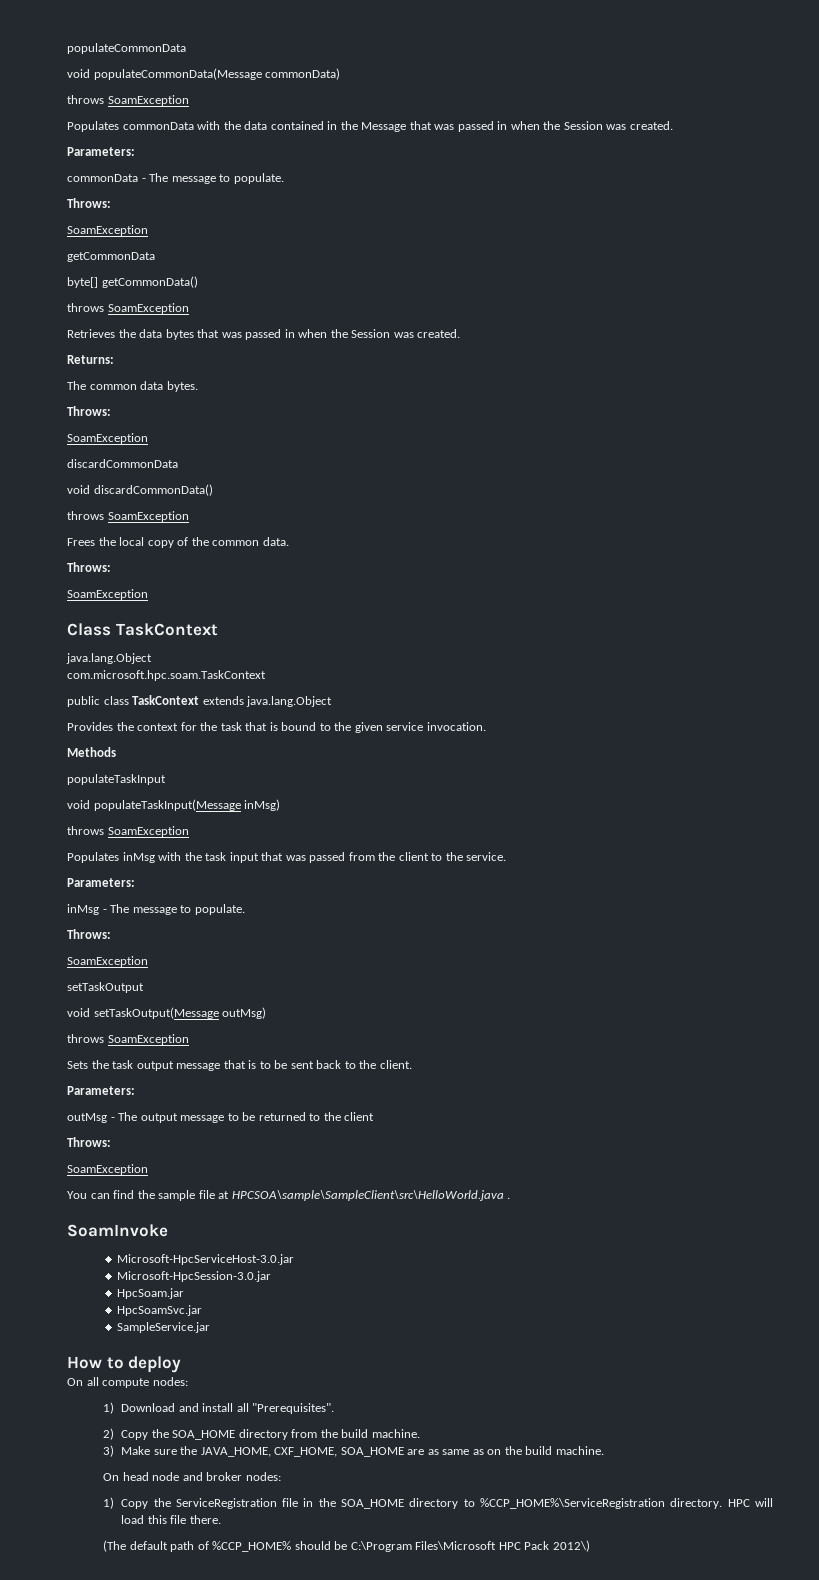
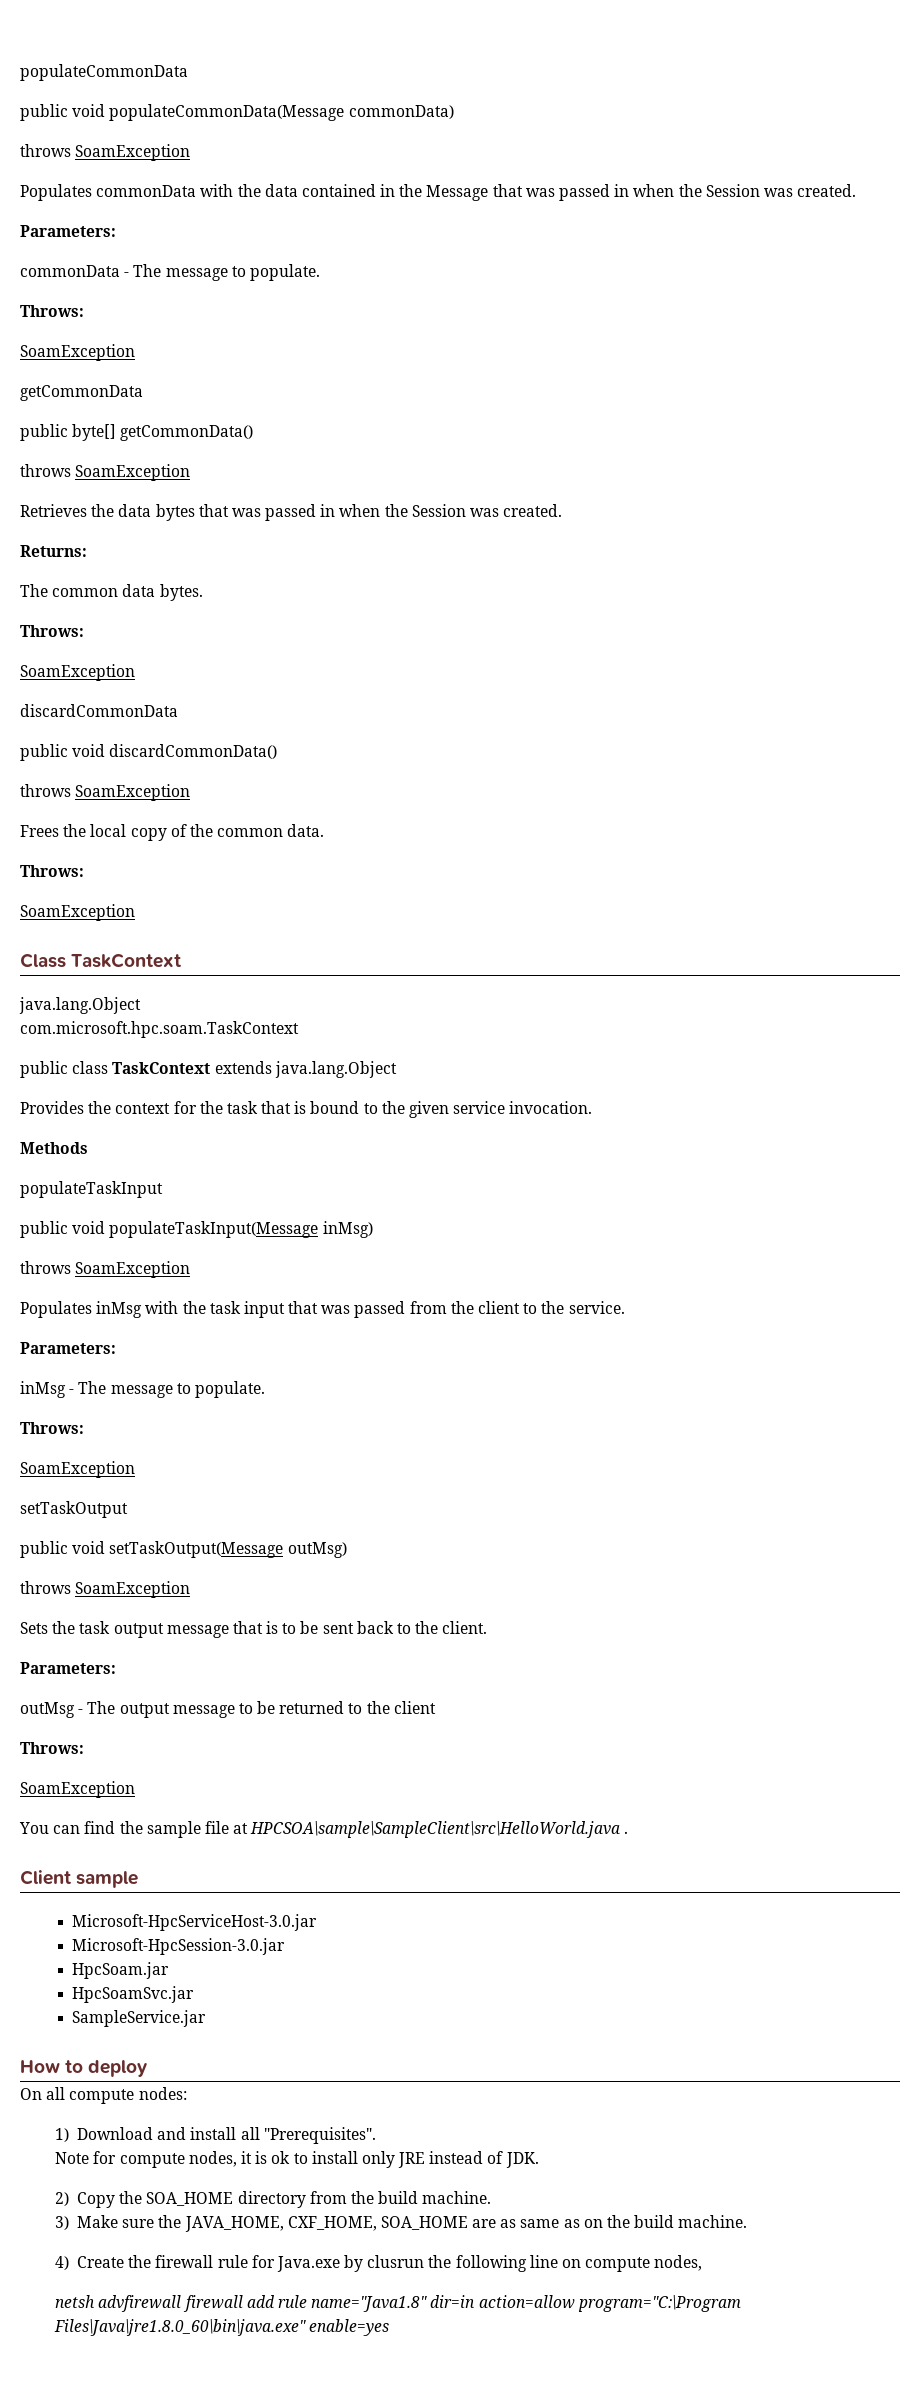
- void populateCommonData(Message commonData)
+ public void populateCommonData(Message commonData)
- byte[] getCommonData()
+ public byte[] getCommonData()
- void discardCommonData()
+ public void discardCommonData()
- void populateTaskInput(Message inMsg)
+ public void populateTaskInput(Message inMsg)
- void setTaskOutput(Message outMsg)
+ public void setTaskOutput(Message outMsg)
- SoamInvoke
+ Client sample
+ Note for compute nodes, it is ok to install only JRE instead of JDK.
- On head node and broker nodes:
- 1) Copy the ServiceRegistration file in the SOA_HOME directory to %CCP_HOME%\ServiceRegistration directory. HPC will load this file there.
- (The default path of %CCP_HOME% should be C:\Program Files\Microsoft HPC Pack 2012\)
+ 4) Create the firewall rule for Java.exe by clusrun the following line on compute nodes,
+ netsh advfirewall firewall add rule name="Java1.8" dir=in action=allow program="C:\Program Files\Java\jre1.8.0_60\bin\java.exe" enable=yes

